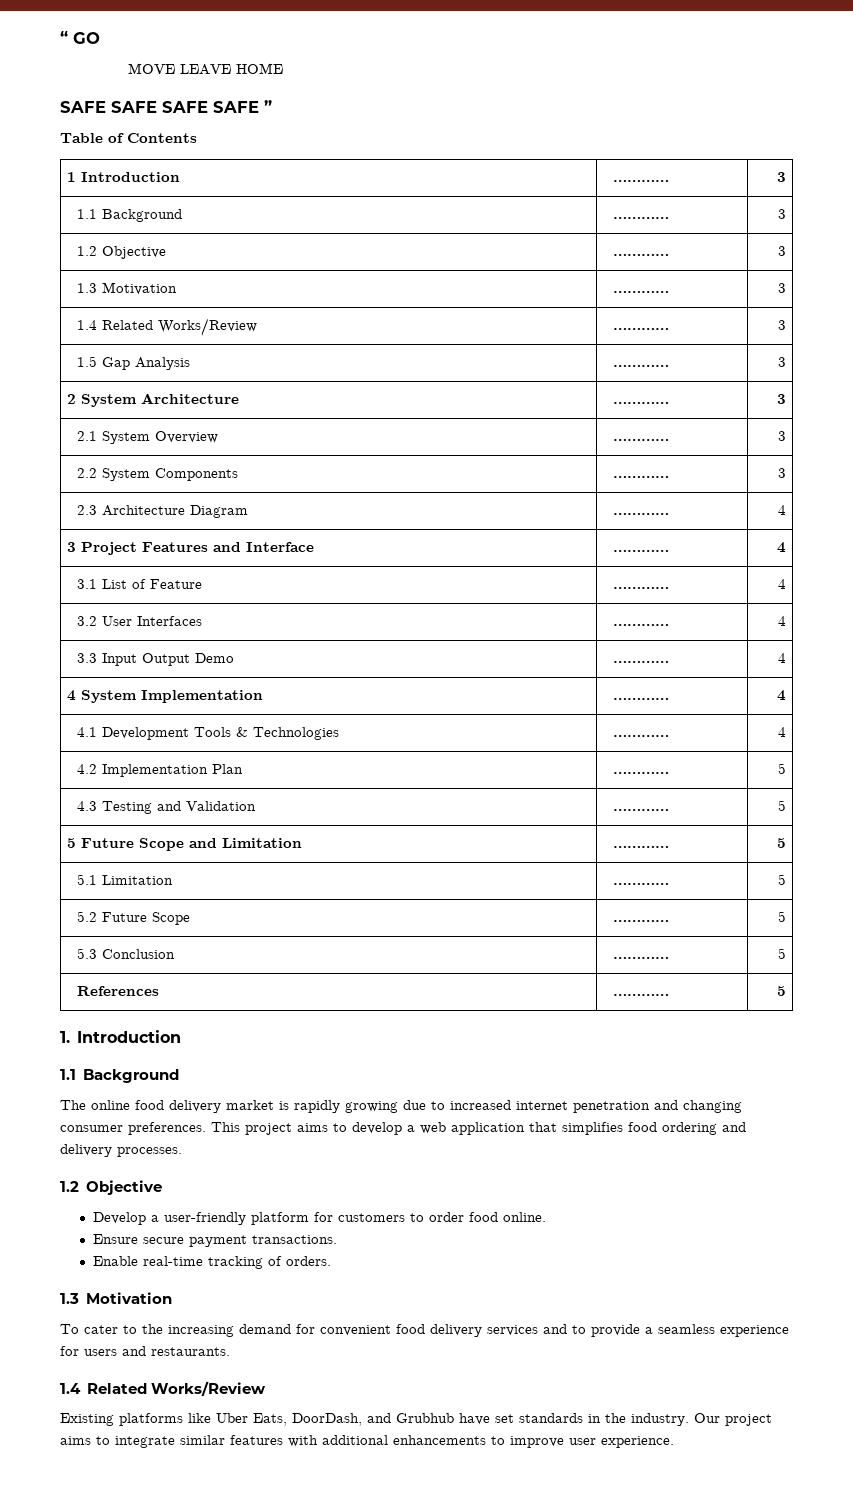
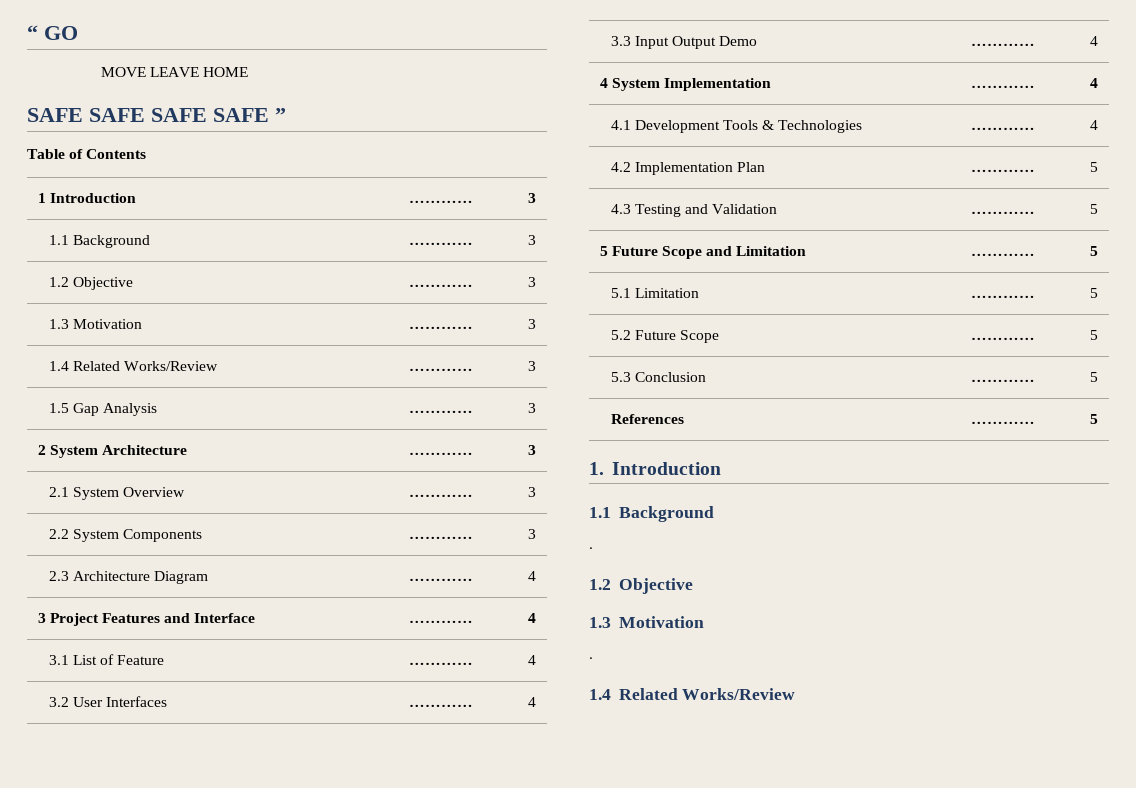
  1. Introduction
  1.1 Background
- The online food delivery market is rapidly growing due to increased internet penetration and changing consumer preferences. This project aims to develop a web application that simplifies food ordering and delivery processes.
+ .
  1.2 Objective
- Develop a user-friendly platform for customers to order food online.
- Ensure secure payment transactions.
- Enable real-time tracking of orders.
  1.3 Motivation
- To cater to the increasing demand for convenient food delivery services and to provide a seamless experience for users and restaurants.
+ .
  1.4 Related Works/Review
- Existing platforms like Uber Eats, DoorDash, and Grubhub have set standards in the industry. Our project aims to integrate similar features with additional enhancements to improve user experience.

